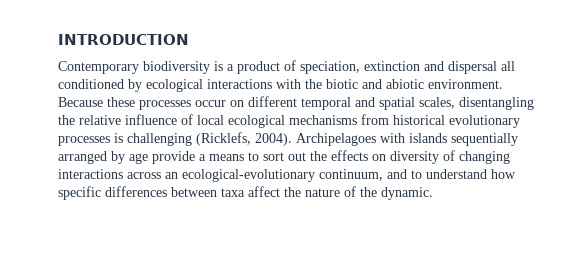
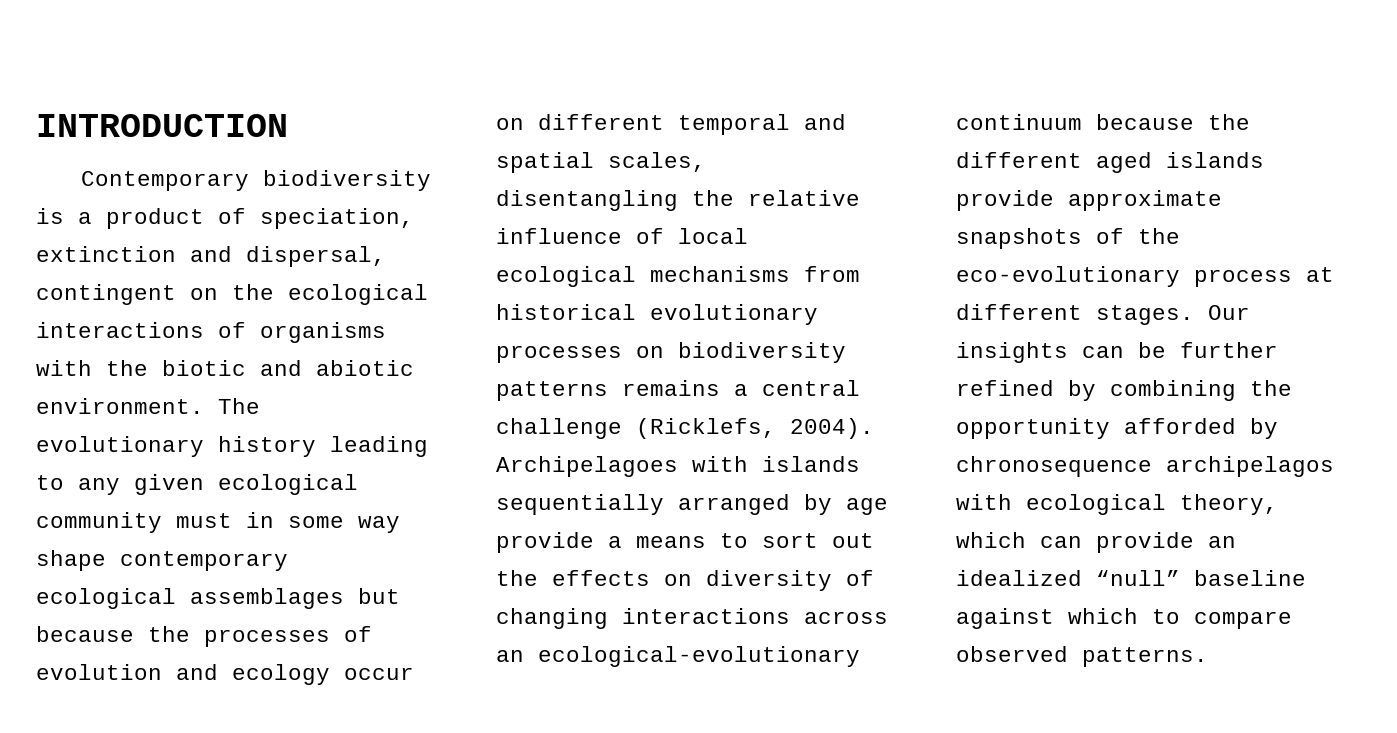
- Contemporary biodiversity is a product of speciation, extinction and dispersal all conditioned by ecological interactions with the biotic and abiotic environment.
+ Contemporary biodiversity is a product of speciation, extinction and dispersal, contingent on the ecological interactions of organisms with the biotic and abiotic environment.
- Because these processes occur on different temporal and spatial scales, disentangling the relative influence of local ecological mechanisms from historical evolutionary processes is challenging (Ricklefs, 2004).
+ The evolutionary history leading to any given ecological community must in some way shape contemporary ecological assemblages but because the processes of evolution and ecology occur on different temporal and spatial scales, disentangling the relative influence of local ecological mechanisms from historical evolutionary processes on biodiversity patterns remains a central challenge (Ricklefs, 2004).
- Archipelagoes with islands sequentially arranged by age provide a means to sort out the effects on diversity of changing interactions across an ecological-evolutionary continuum, and to understand how specific differences between taxa affect the nature of the dynamic.
+ Archipelagoes with islands sequentially arranged by age provide a means to sort out the effects on diversity of changing interactions across an ecological-evolutionary continuum because the different aged islands provide approximate snapshots of the eco-evolutionary process at different stages. Our insights can be further refined by combining the opportunity afforded by chronosequence archipelagos with ecological theory, which can provide an idealized “null” baseline against which to compare observed patterns.

